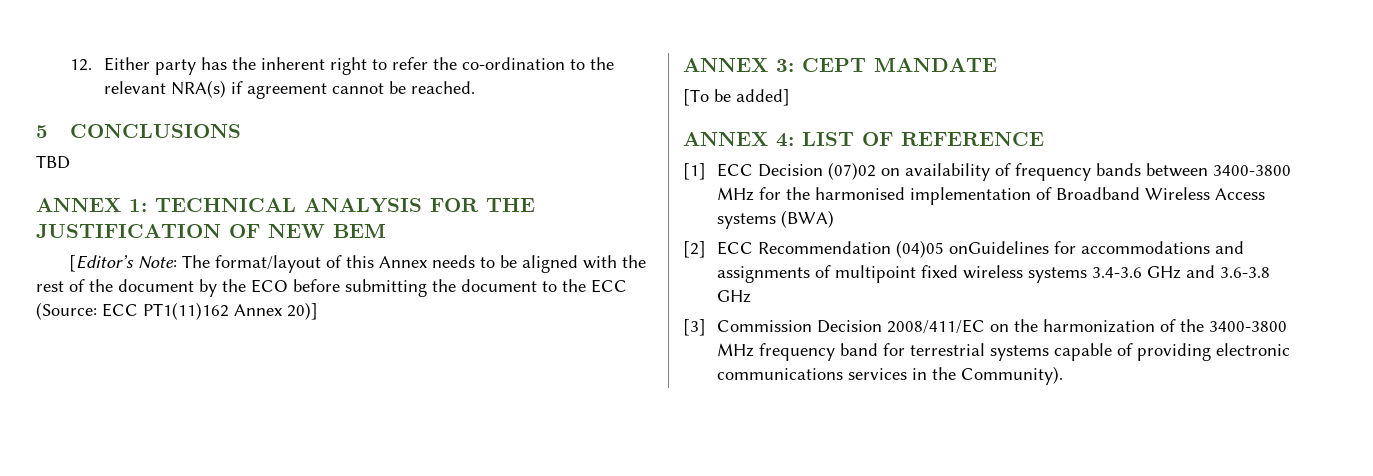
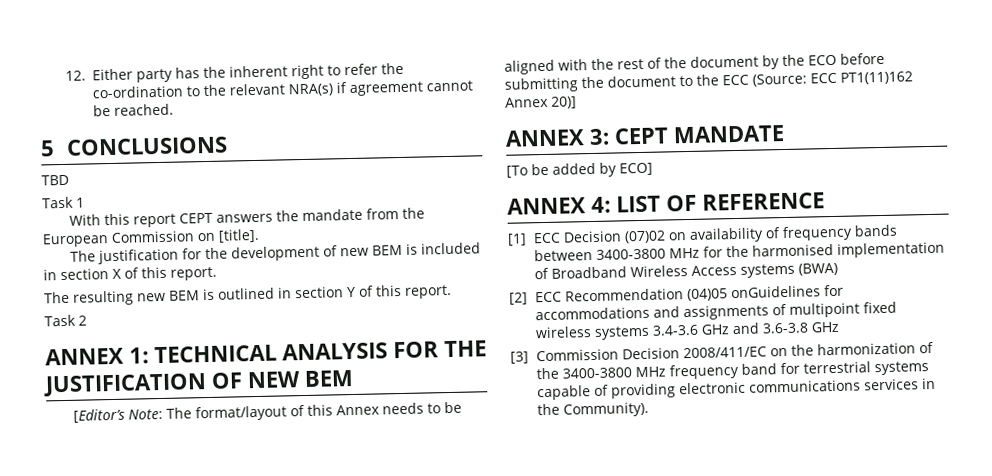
+ Task 1
+ With this report CEPT answers the mandate from the European Commission on [title].
+ The justification for the development of new BEM is included in section X of this report.
+ The resulting new BEM is outlined in section Y of this report.
+ Task 2
- [To be added]
+ [To be added by ECO]

